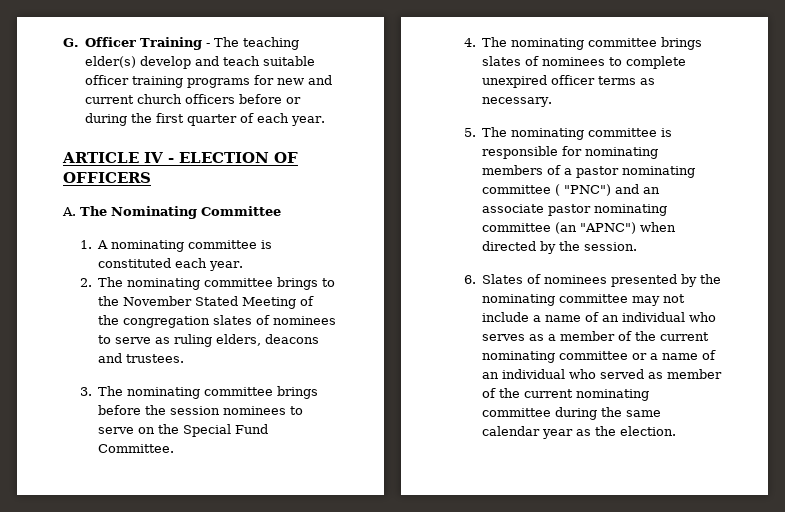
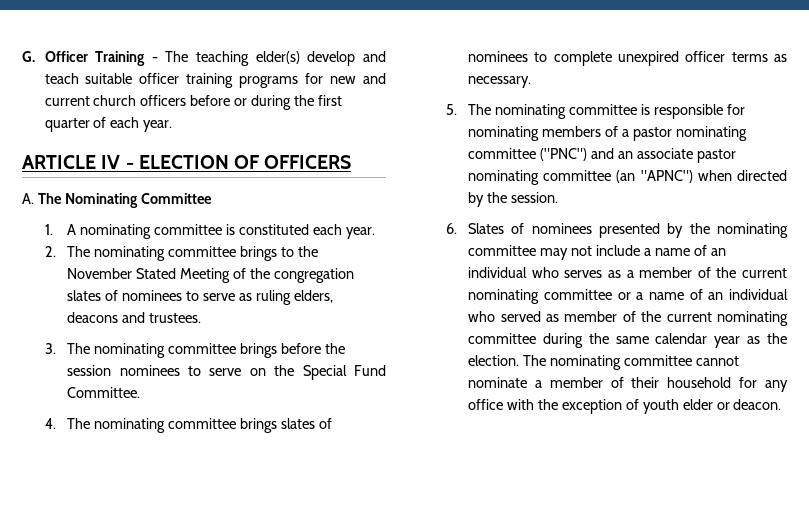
- 5. The nominating committee is responsible for nominating members of a pastor nominating committee ( "PNC") and an associate pastor nominating committee (an "APNC") when directed by the session.
+ 5. The nominating committee is responsible for nominating members of a pastor nominating committee ("PNC") and an associate pastor nominating committee (an "APNC") when directed by the session.
+ The nominating committee cannot nominate a member of their household for any office with the exception of youth elder or deacon.

